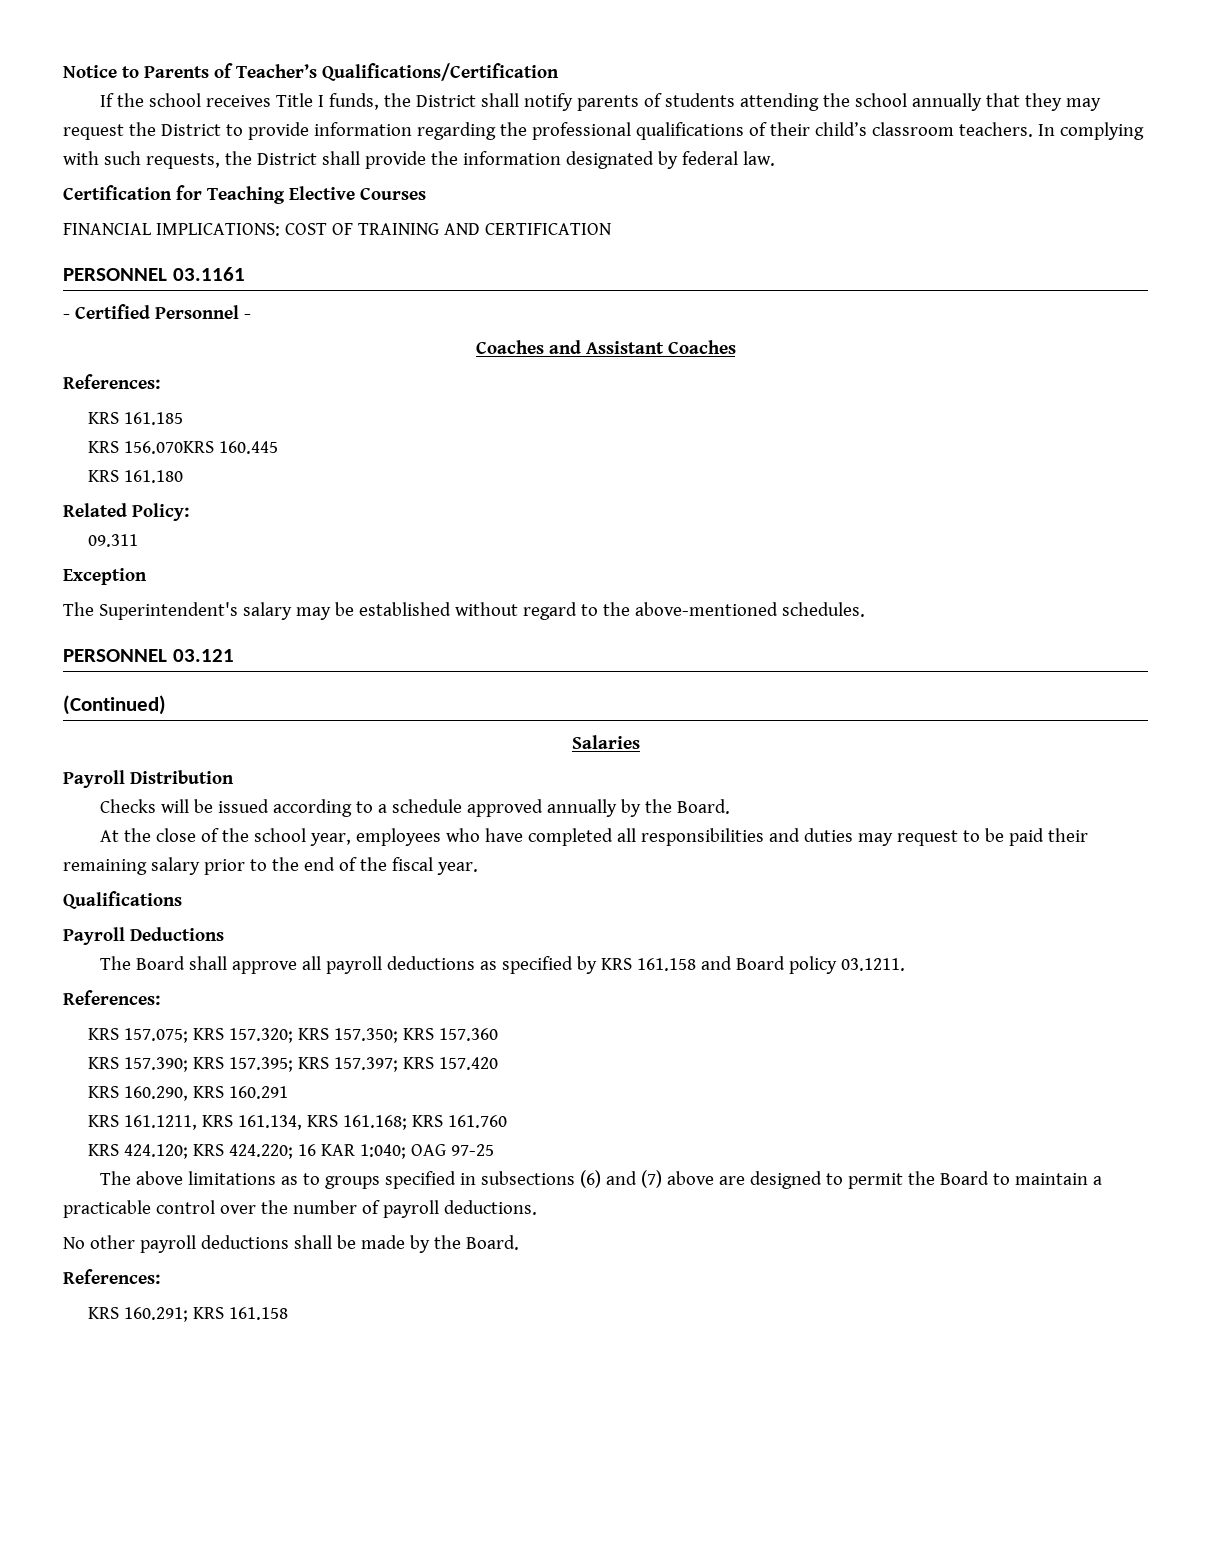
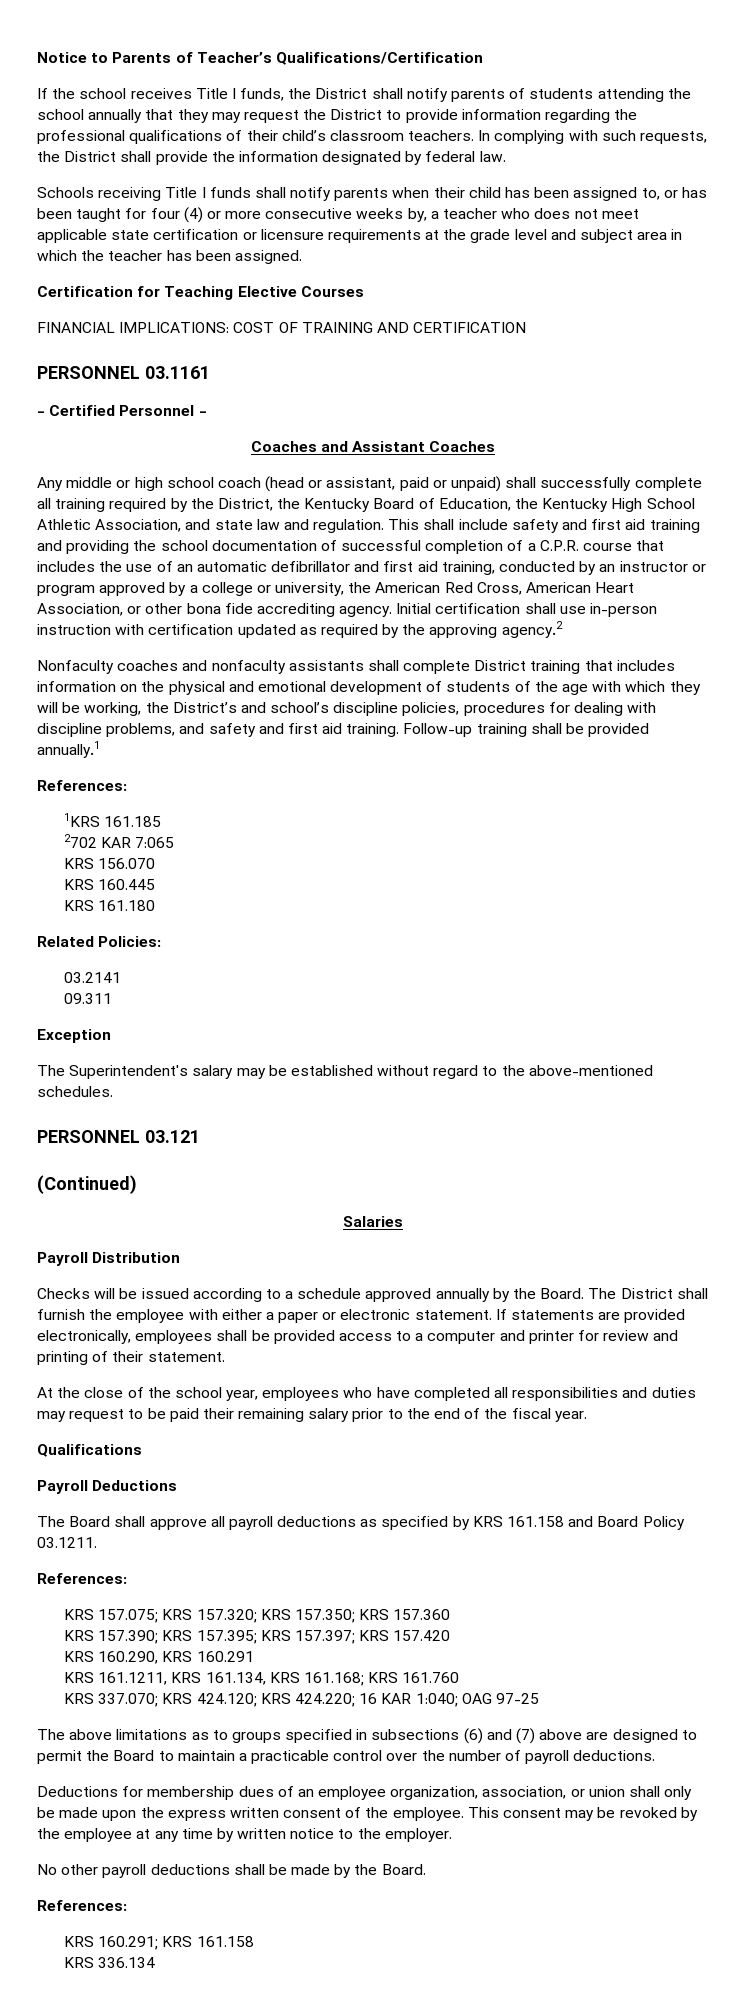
+ Schools receiving Title I funds shall notify parents when their child has been assigned to, or has been taught for four (4) or more consecutive weeks by, a teacher who does not meet applicable state certification or licensure requirements at the grade level and subject area in which the teacher has been assigned.
  Coaches and Assistant Coaches
+ Any middle or high school coach (head or assistant, paid or unpaid) shall successfully complete all training required by the District, the Kentucky Board of Education, the Kentucky High School Athletic Association, and state law and regulation. This shall include safety and first aid training and providing the school documentation of successful completion of a C.P.R. course that includes the use of an automatic defibrillator and first aid training, conducted by an instructor or program approved by a college or university, the American Red Cross, American Heart Association, or other bona fide accrediting agency. Initial certification shall use in-person instruction with certification updated as required by the approving agency.2
+ Nonfaculty coaches and nonfaculty assistants shall complete District training that includes information on the physical and emotional development of students of the age with which they will be working, the District’s and school’s discipline policies, procedures for dealing with discipline problems, and safety and first aid training. Follow-up training shall be provided annually.1
  References:
- KRS 161.185
+ 1KRS 161.185
- KRS 156.070KRS 160.445
+ 2702 KAR 7:065
+ KRS 156.070
+ KRS 160.445
- Related Policy:
+ Related Policies:
+ 03.2141
+ The District shall furnish the employee with either a paper or electronic statement. If statements are provided electronically, employees shall be provided access to a computer and printer for review and printing of their statement.
- The Board shall approve all payroll deductions as specified by KRS 161.158 and Board policy 03.1211.
+ The Board shall approve all payroll deductions as specified by KRS 161.158 and Board Policy 03.1211.
- KRS 424.120; KRS 424.220; 16 KAR 1:040; OAG 97-25
+ KRS 337.070; KRS 424.120; KRS 424.220; 16 KAR 1:040; OAG 97-25
+ Deductions for membership dues of an employee organization, association, or union shall only be made upon the express written consent of the employee. This consent may be revoked by the employee at any time by written notice to the employer.
+ KRS 336.134

